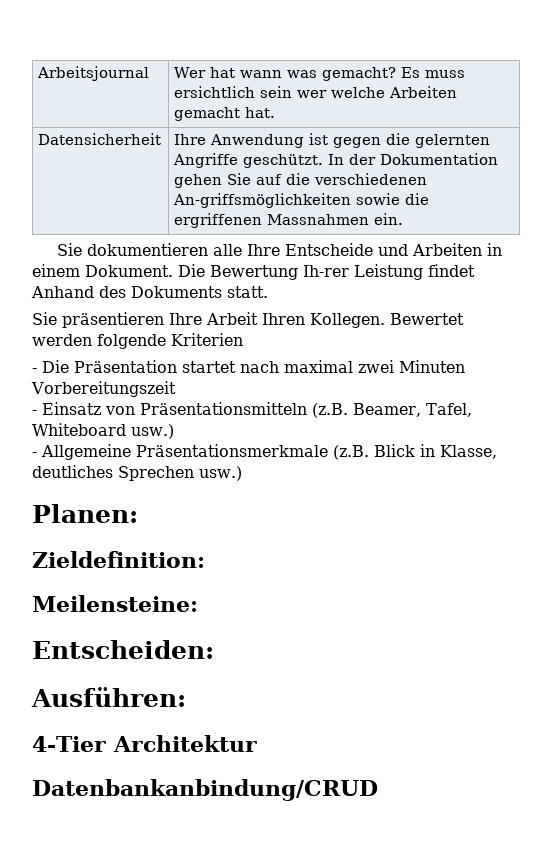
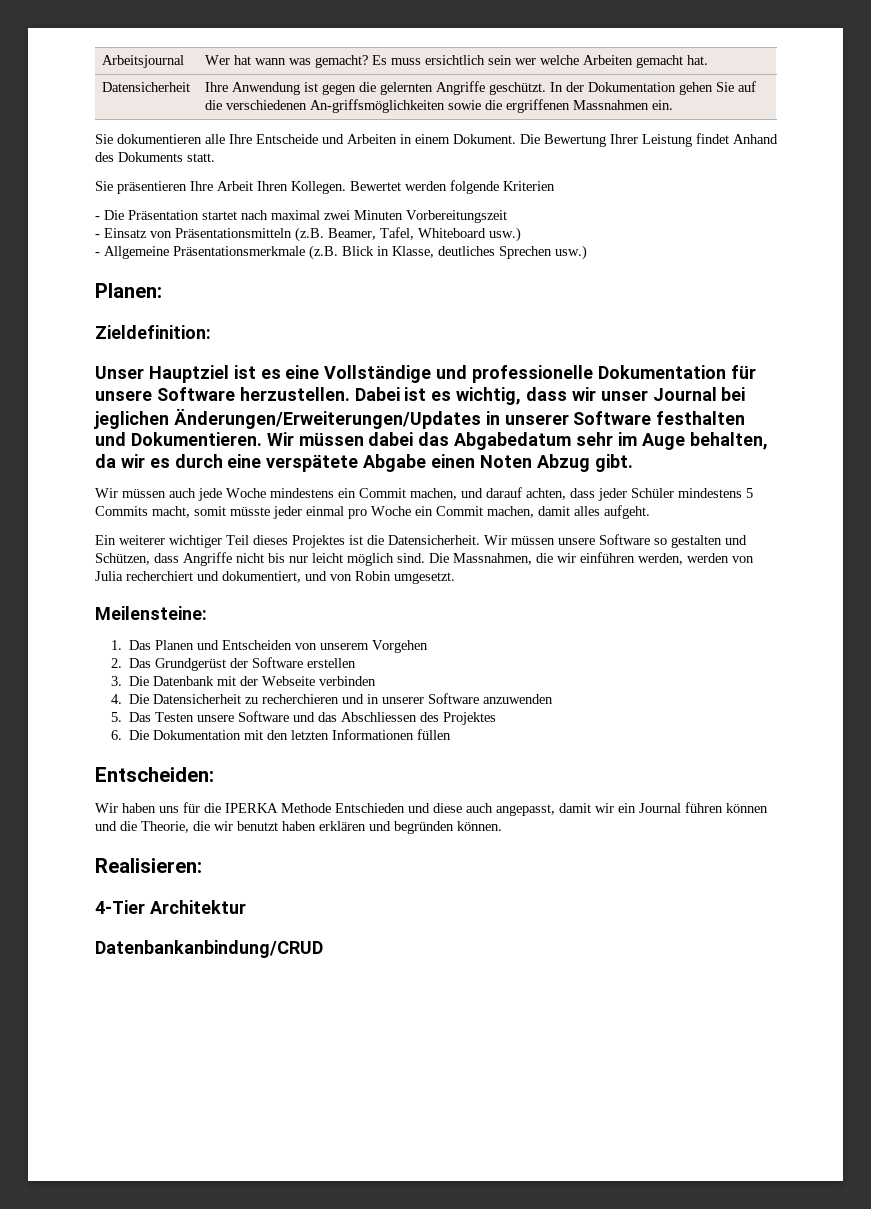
- Die Bewertung Ih-rer Leistung findet Anhand des Dokuments statt.
+ Die Bewertung Ihrer Leistung findet Anhand des Dokuments statt.
+ Unser Hauptziel ist es eine Vollständige und professionelle Dokumentation für unsere Software herzustellen. Dabei ist es wichtig, dass wir unser Journal bei jeglichen Änderungen/Erweiterungen/Updates in unserer Software festhalten und Dokumentieren. Wir müssen dabei das Abgabedatum sehr im Auge behalten, da wir es durch eine verspätete Abgabe einen Noten Abzug gibt.
+ Wir müssen auch jede Woche mindestens ein Commit machen, und darauf achten, dass jeder Schüler mindestens 5 Commits macht, somit müsste jeder einmal pro Woche ein Commit machen, damit alles aufgeht.
+ Ein weiterer wichtiger Teil dieses Projektes ist die Datensicherheit. Wir müssen unsere Software so gestalten und Schützen, dass Angriffe nicht bis nur leicht möglich sind. Die Massnahmen, die wir einführen werden, werden von Julia recherchiert und dokumentiert, und von Robin umgesetzt.
  Meilensteine:
+ 1. Das Planen und Entscheiden von unserem Vorgehen
+ 2. Das Grundgerüst der Software erstellen
+ 3. Die Datenbank mit der Webseite verbinden
+ 4. Die Datensicherheit zu recherchieren und in unserer Software anzuwenden
+ 5. Das Testen unsere Software und das Abschliessen des Projektes
+ 6. Die Dokumentation mit den letzten Informationen füllen
  Entscheiden:
- Ausführen:
+ Wir haben uns für die IPERKA Methode Entschieden und diese auch angepasst, damit wir ein Journal führen können und die Theorie, die wir benutzt haben erklären und begründen können.
+ Realisieren:

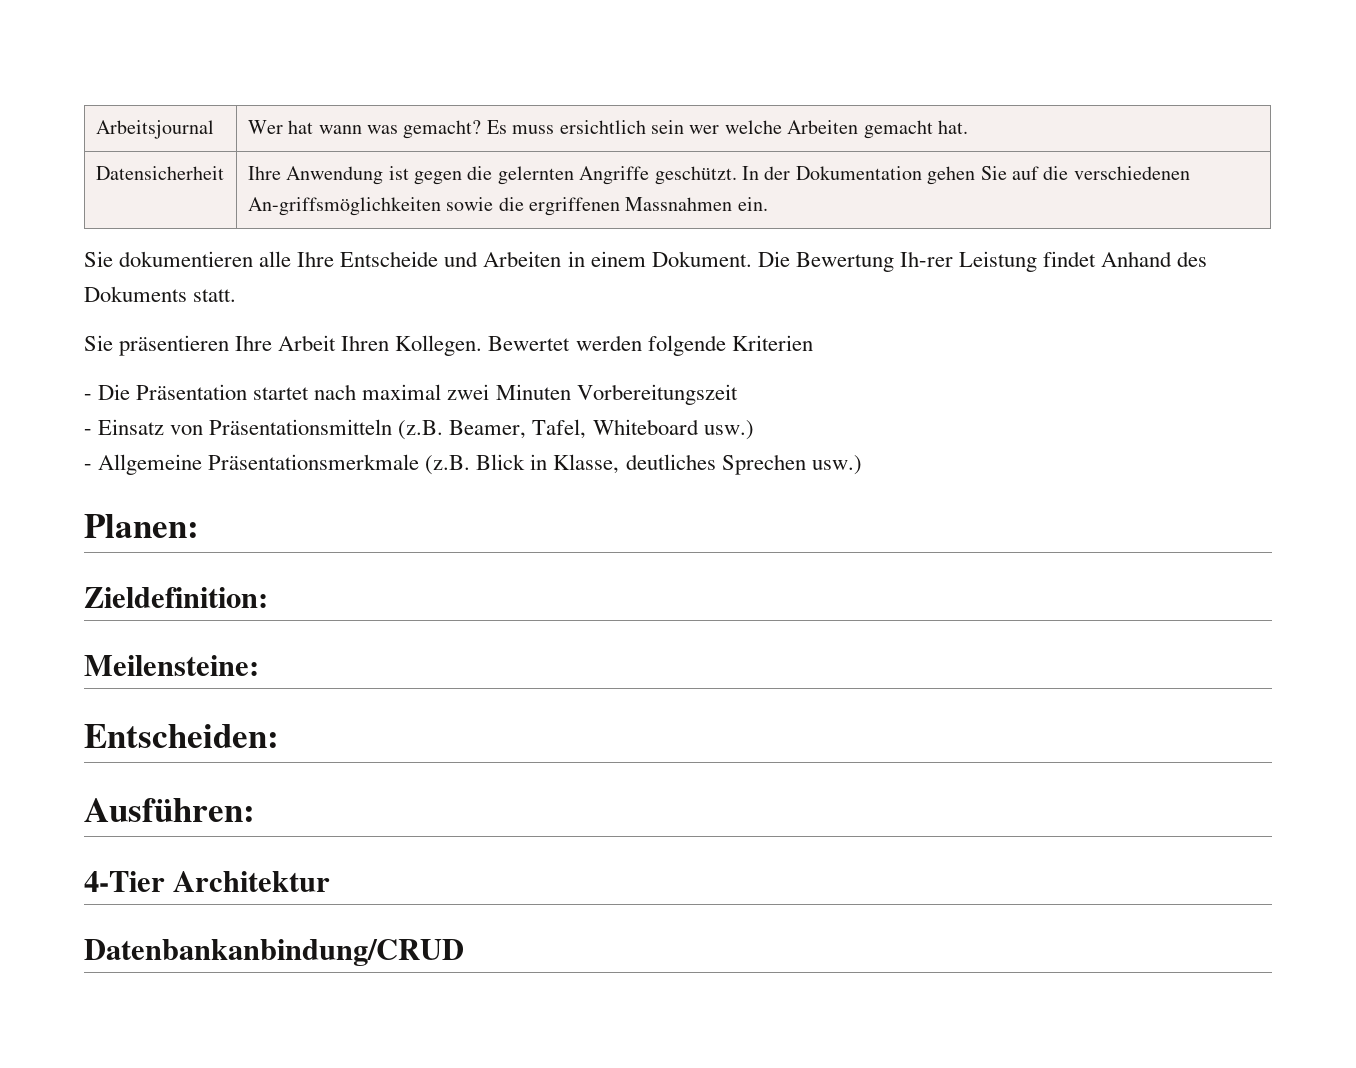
- Die Bewertung Ihrer Leistung findet Anhand des Dokuments statt.
+ Die Bewertung Ih-rer Leistung findet Anhand des Dokuments statt.
- Unser Hauptziel ist es eine Vollständige und professionelle Dokumentation für unsere Software herzustellen. Dabei ist es wichtig, dass wir unser Journal bei jeglichen Änderungen/Erweiterungen/Updates in unserer Software festhalten und Dokumentieren. Wir müssen dabei das Abgabedatum sehr im Auge behalten, da wir es durch eine verspätete Abgabe einen Noten Abzug gibt.
- Wir müssen auch jede Woche mindestens ein Commit machen, und darauf achten, dass jeder Schüler mindestens 5 Commits macht, somit müsste jeder einmal pro Woche ein Commit machen, damit alles aufgeht.
- Ein weiterer wichtiger Teil dieses Projektes ist die Datensicherheit. Wir müssen unsere Software so gestalten und Schützen, dass Angriffe nicht bis nur leicht möglich sind. Die Massnahmen, die wir einführen werden, werden von Julia recherchiert und dokumentiert, und von Robin umgesetzt.
  Meilensteine:
- 1. Das Planen und Entscheiden von unserem Vorgehen
- 2. Das Grundgerüst der Software erstellen
- 3. Die Datenbank mit der Webseite verbinden
- 4. Die Datensicherheit zu recherchieren und in unserer Software anzuwenden
- 5. Das Testen unsere Software und das Abschliessen des Projektes
- 6. Die Dokumentation mit den letzten Informationen füllen
  Entscheiden:
- Wir haben uns für die IPERKA Methode Entschieden und diese auch angepasst, damit wir ein Journal führen können und die Theorie, die wir benutzt haben erklären und begründen können.
- Realisieren:
+ Ausführen:

